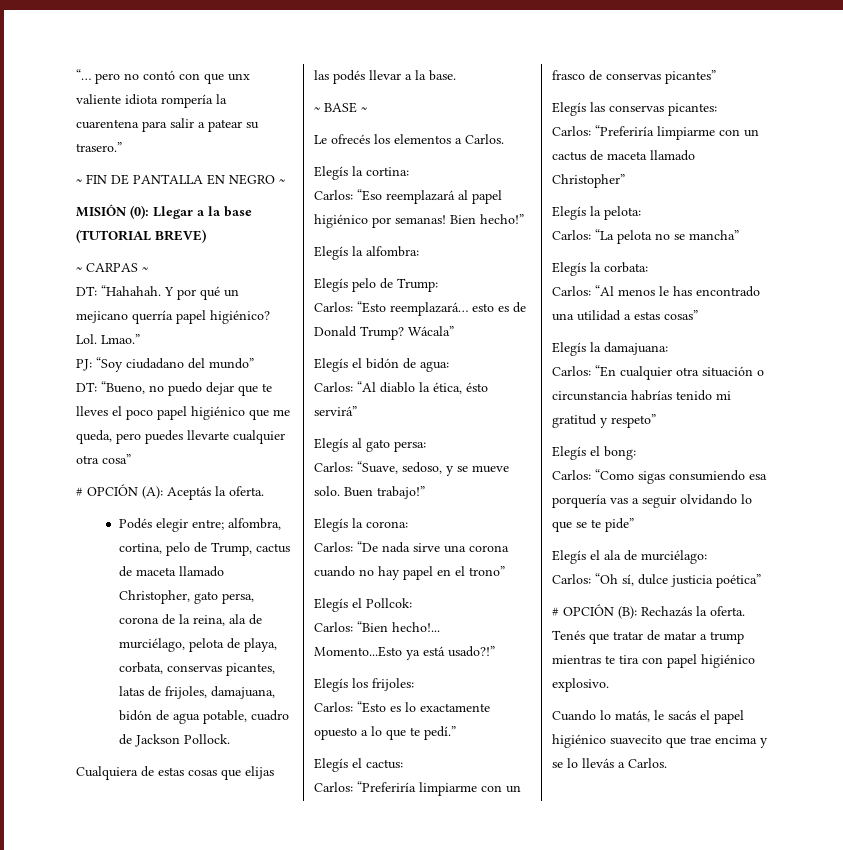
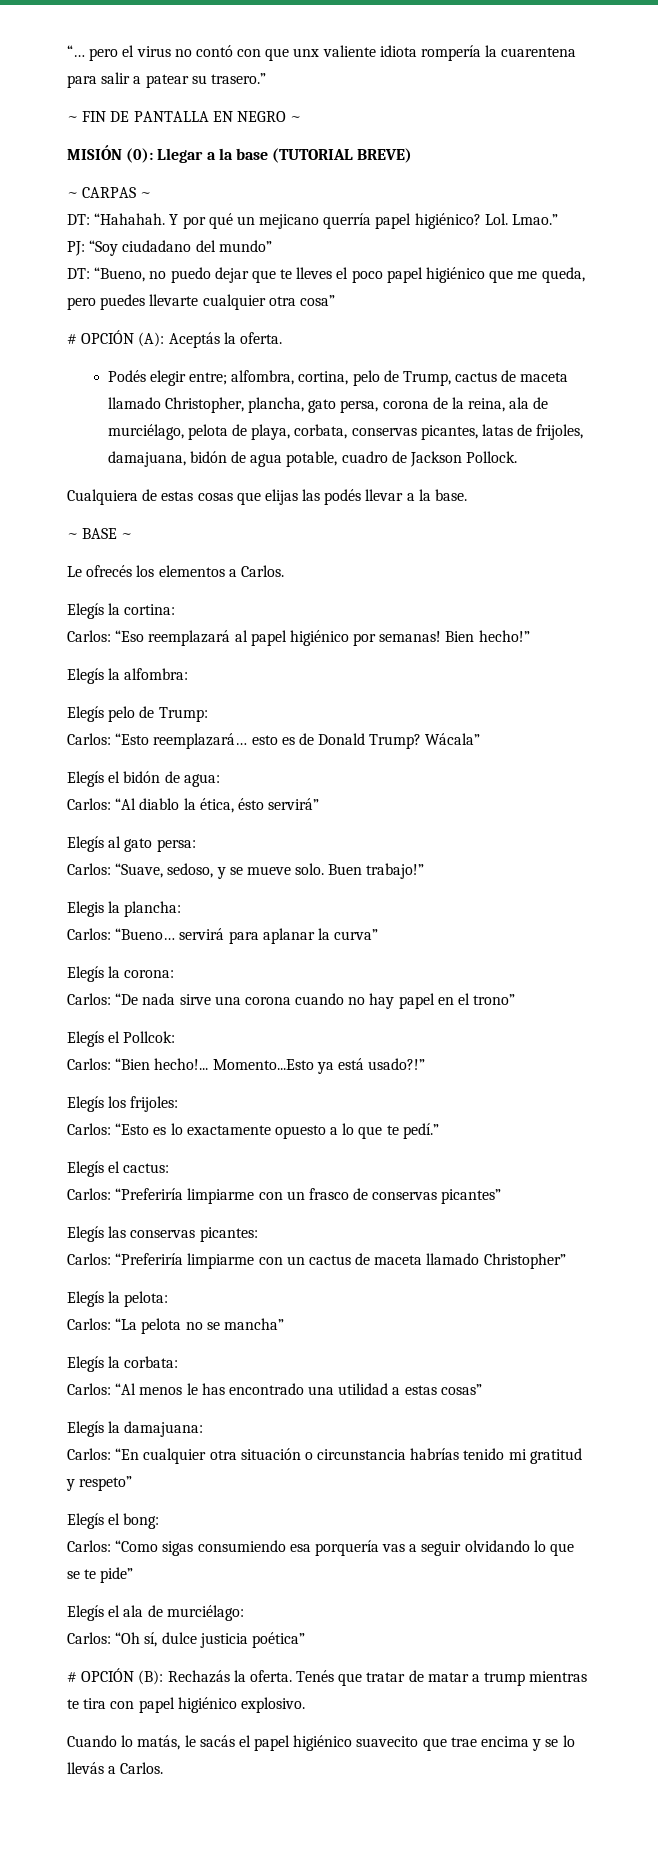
- “… pero no contó con que unx valiente idiota rompería la cuarentena para salir a patear su trasero.”
+ “… pero el virus no contó con que unx valiente idiota rompería la cuarentena para salir a patear su trasero.”
- Podés elegir entre; alfombra, cortina, pelo de Trump, cactus de maceta llamado Christopher, gato persa, corona de la reina, ala de murciélago, pelota de playa, corbata, conservas picantes, latas de frijoles, damajuana, bidón de agua potable, cuadro de Jackson Pollock.
+ Podés elegir entre; alfombra, cortina, pelo de Trump, cactus de maceta llamado Christopher, plancha, gato persa, corona de la reina, ala de murciélago, pelota de playa, corbata, conservas picantes, latas de frijoles, damajuana, bidón de agua potable, cuadro de Jackson Pollock.
+ Elegis la plancha:
+ Carlos: “Bueno… servirá para aplanar la curva”

